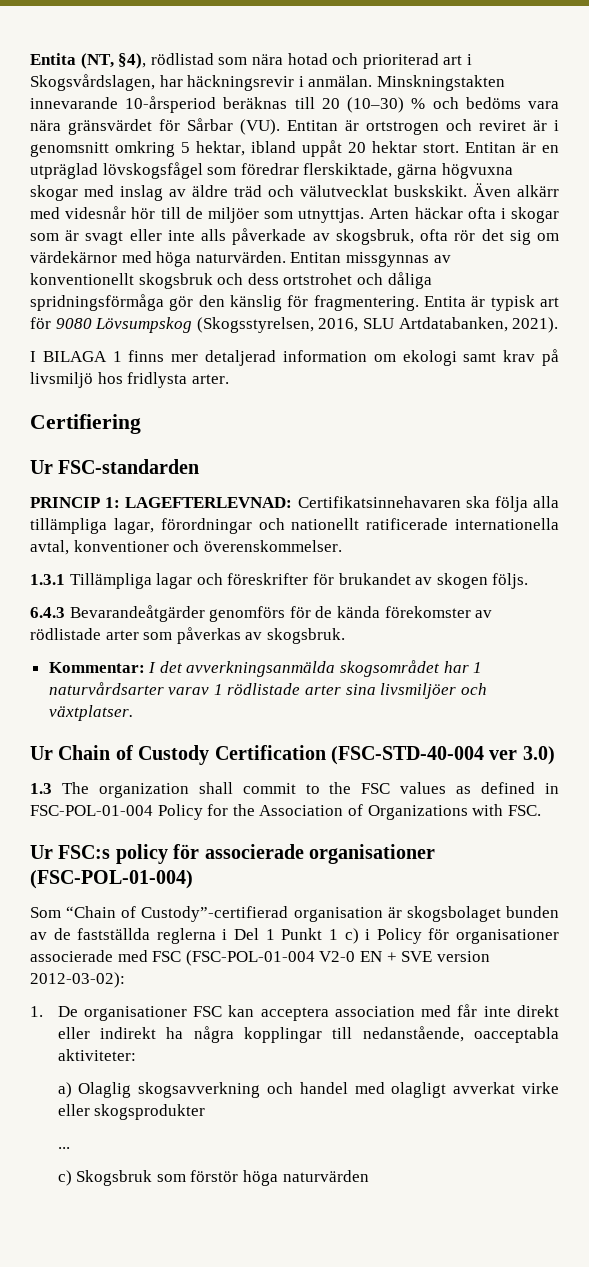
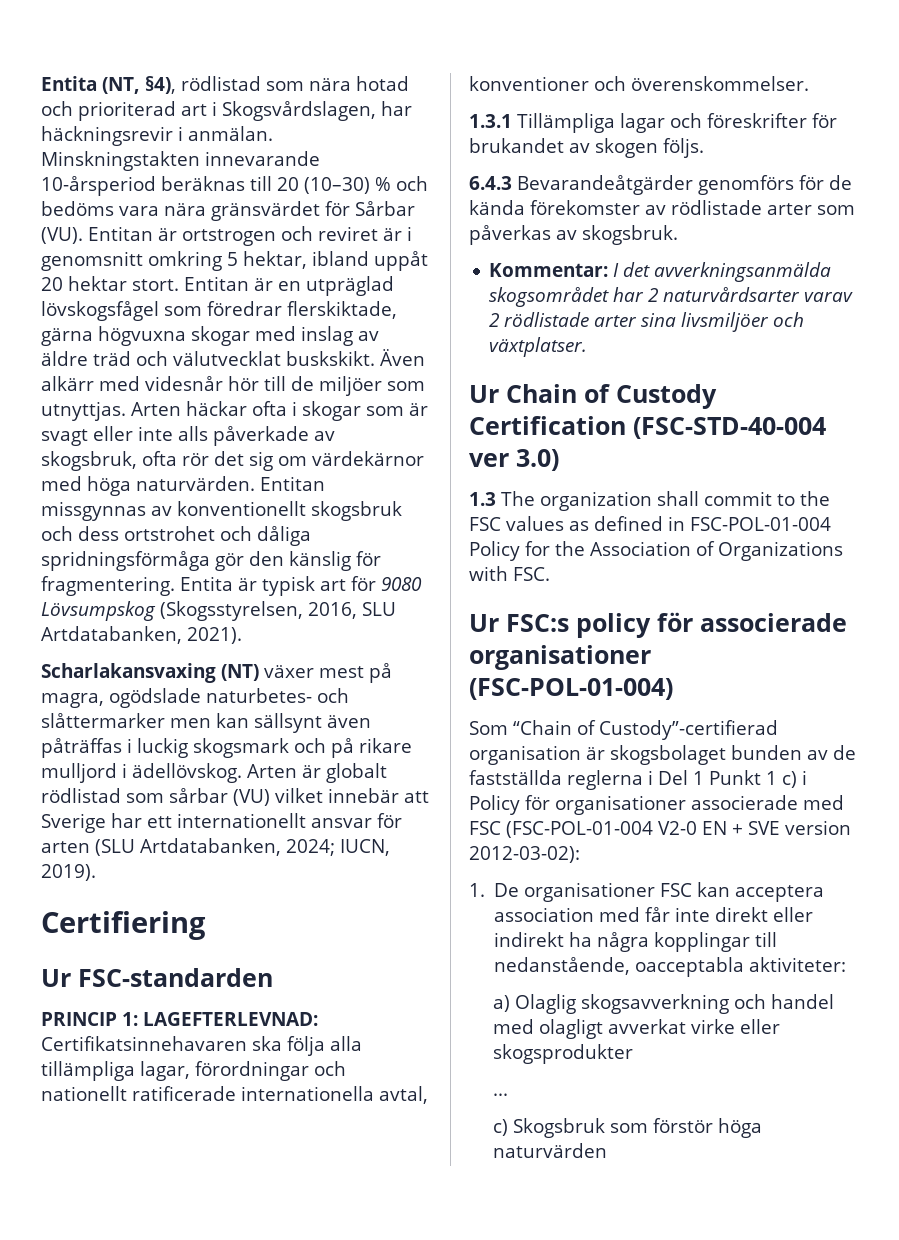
- I BILAGA 1 finns mer detaljerad information om ekologi samt krav på livsmiljö hos fridlysta arter.
+ Scharlakansvaxing (NT) växer mest på magra, ogödslade naturbetes- och slåttermarker men kan sällsynt även påträffas i luckig skogsmark och på rikare mulljord i ädellövskog. Arten är globalt rödlistad som sårbar (VU) vilket innebär att Sverige har ett internationellt ansvar för arten (SLU Artdatabanken, 2024; IUCN, 2019).
- Kommentar: I det avverkningsanmälda skogsområdet har 1 naturvårdsarter varav 1 rödlistade arter sina livsmiljöer och växtplatser.
+ Kommentar: I det avverkningsanmälda skogsområdet har 2 naturvårdsarter varav 2 rödlistade arter sina livsmiljöer och växtplatser.

